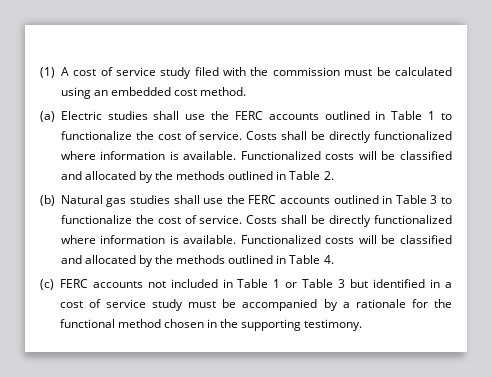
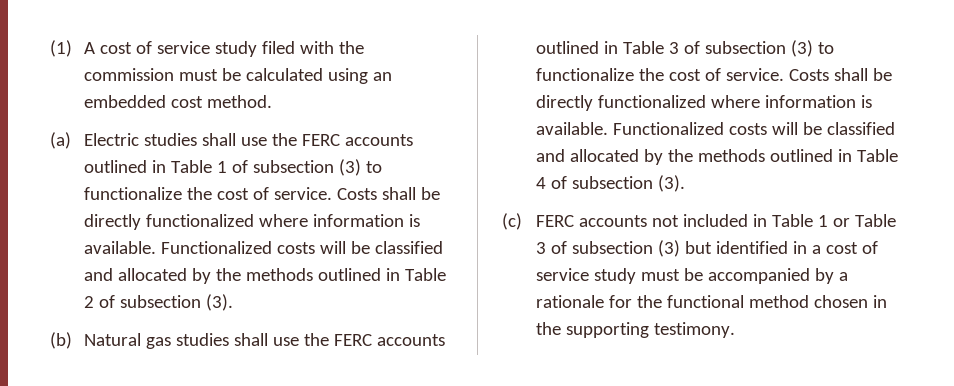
- (a) Electric studies shall use the FERC accounts outlined in Table 1 to functionalize the cost of service.
+ (a) Electric studies shall use the FERC accounts outlined in Table 1 of subsection (3) to functionalize the cost of service.
- Functionalized costs will be classified and allocated by the methods outlined in Table 2.
+ Functionalized costs will be classified and allocated by the methods outlined in Table 2 of subsection (3).
- (b) Natural gas studies shall use the FERC accounts outlined in Table 3 to functionalize the cost of service.
+ (b) Natural gas studies shall use the FERC accounts outlined in Table 3 of subsection (3) to functionalize the cost of service.
- Functionalized costs will be classified and allocated by the methods outlined in Table 4.
+ Functionalized costs will be classified and allocated by the methods outlined in Table 4 of subsection (3).
- (c) FERC accounts not included in Table 1 or Table 3 but identified in a cost of service study must be accompanied by a rationale for the functional method chosen in the supporting testimony.
+ (c) FERC accounts not included in Table 1 or Table 3 of subsection (3) but identified in a cost of service study must be accompanied by a rationale for the functional method chosen in the supporting testimony.

